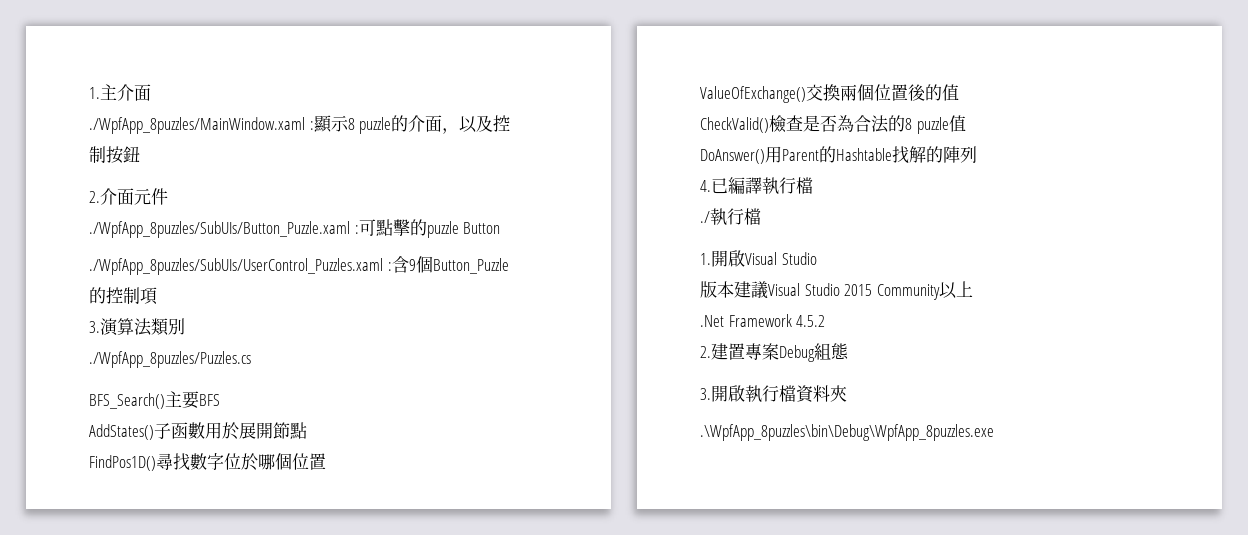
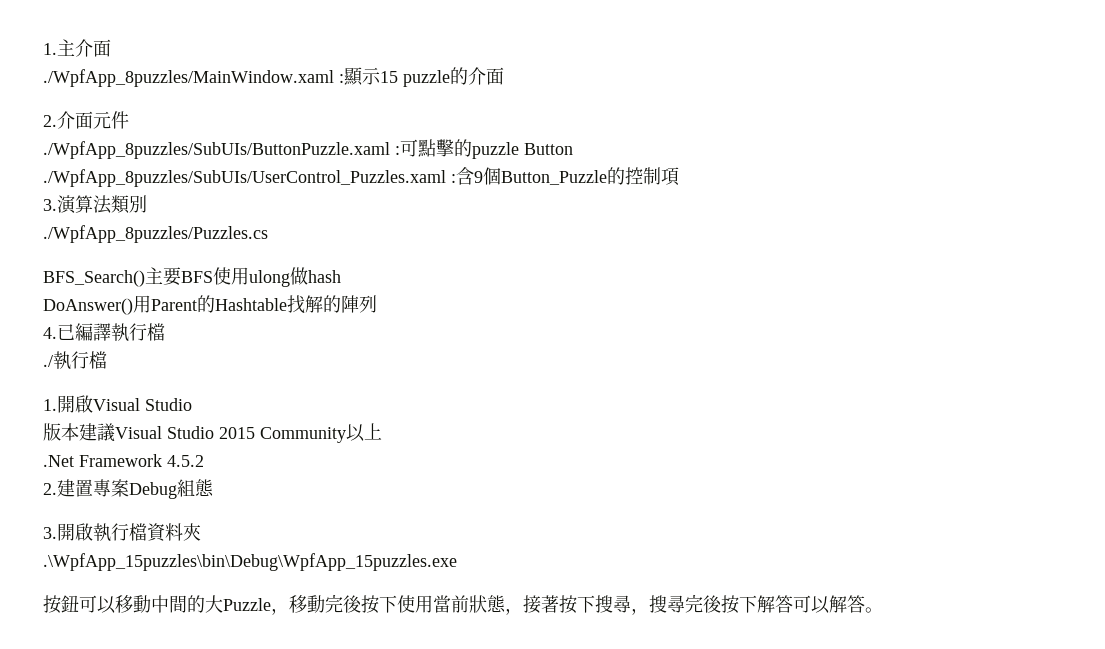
- ./WpfApp_8puzzles/MainWindow.xaml :顯示8 puzzle的介面，以及控制按鈕
+ ./WpfApp_8puzzles/MainWindow.xaml :顯示15 puzzle的介面
- ./WpfApp_8puzzles/SubUIs/Button_Puzzle.xaml :可點擊的puzzle Button
+ ./WpfApp_8puzzles/SubUIs/ButtonPuzzle.xaml :可點擊的puzzle Button
- BFS_Search()主要BFS
- AddStates()子函數用於展開節點
- FindPos1D()尋找數字位於哪個位置
- ValueOfExchange()交換兩個位置後的值
- CheckValid()檢查是否為合法的8 puzzle值
+ BFS_Search()主要BFS使用ulong做hash
- .\WpfApp_8puzzles\bin\Debug\WpfApp_8puzzles.exe
+ .\WpfApp_15puzzles\bin\Debug\WpfApp_15puzzles.exe
+ 按鈕可以移動中間的大Puzzle，移動完後按下使用當前狀態，接著按下搜尋，搜尋完後按下解答可以解答。

